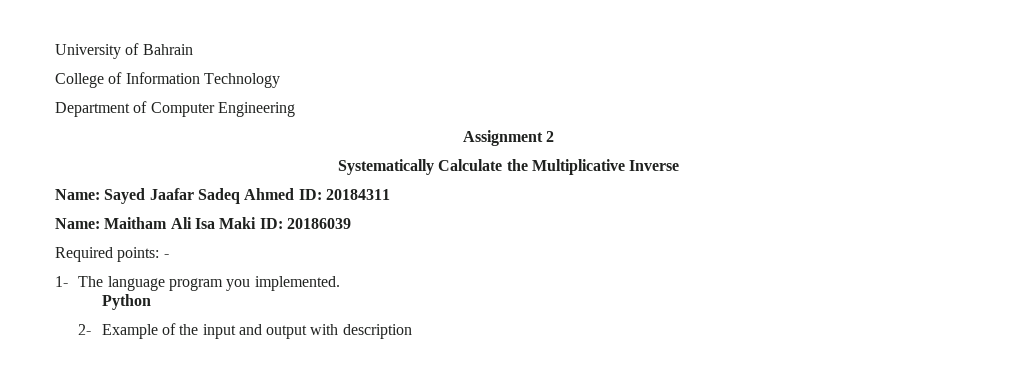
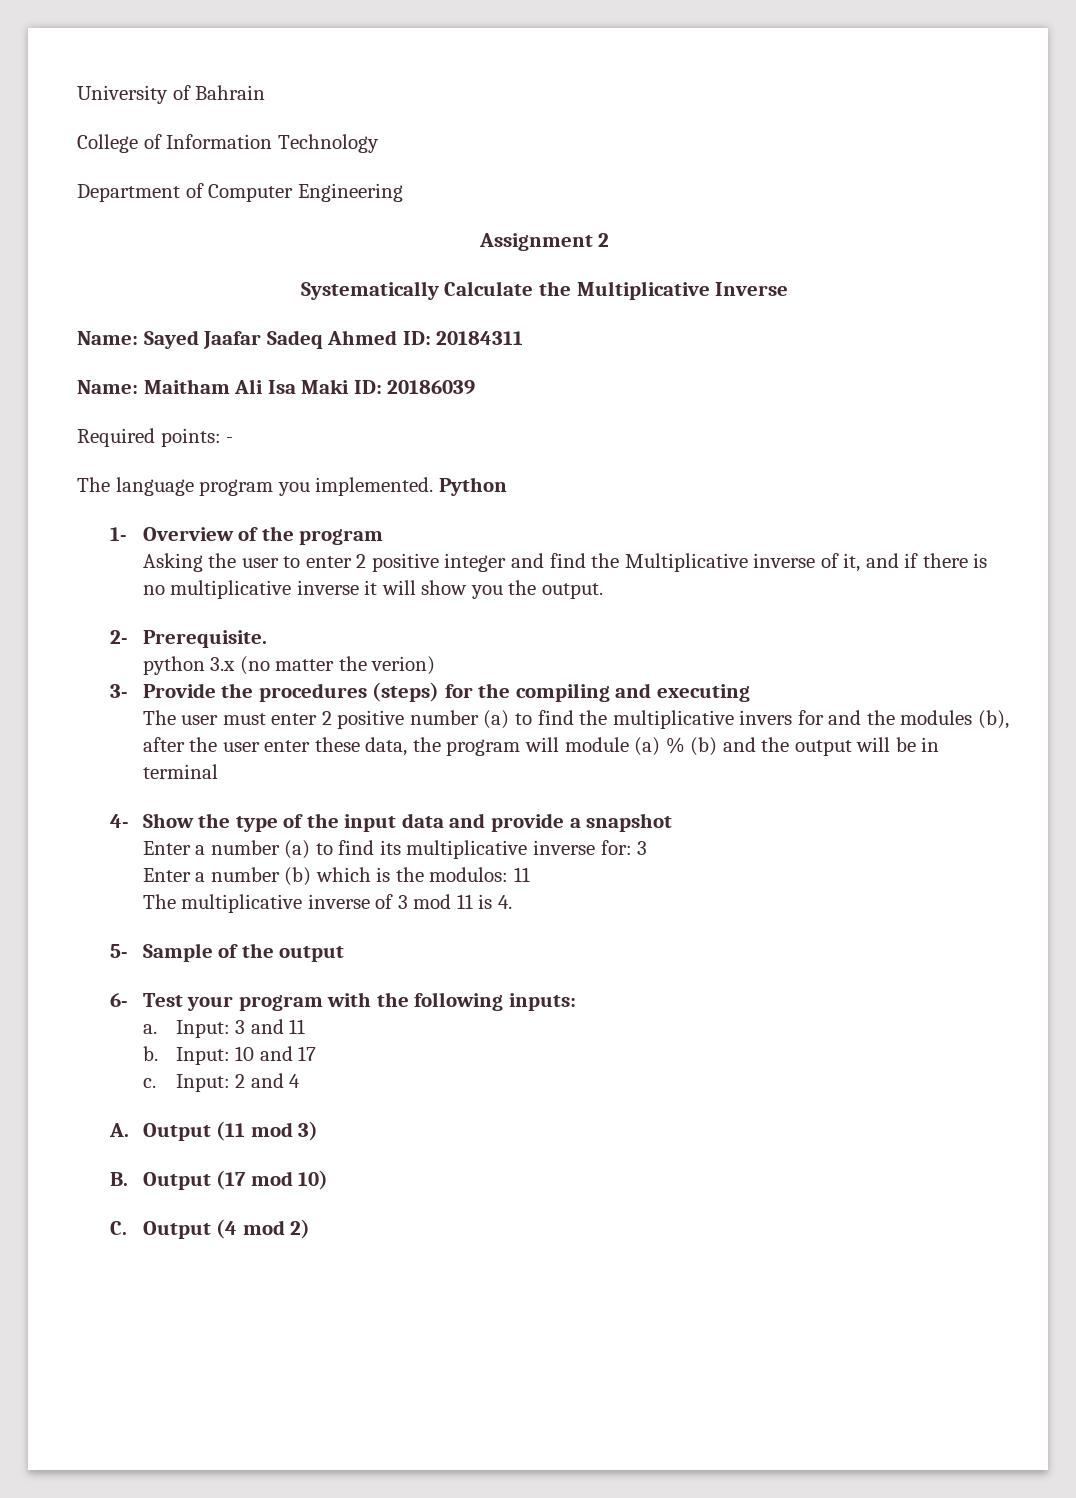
- 1- The language program you implemented.
- Python
+ The language program you implemented. Python
- 2- Example of the input and output with description
+ 1- Overview of the program
+ Asking the user to enter 2 positive integer and find the Multiplicative inverse of it, and if there is no multiplicative inverse it will show you the output.
+ 2- Prerequisite.
+ python 3.x (no matter the verion)
+ 3- Provide the procedures (steps) for the compiling and executing
+ The user must enter 2 positive number (a) to find the multiplicative invers for and the modules (b), after the user enter these data, the program will module (a) % (b) and the output will be in terminal
+ 4- Show the type of the input data and provide a snapshot
+ Enter a number (a) to find its multiplicative inverse for: 3
+ Enter a number (b) which is the modulos: 11
+ The multiplicative inverse of 3 mod 11 is 4.
+ 5- Sample of the output
+ 6- Test your program with the following inputs:
+ a. Input: 3 and 11
+ b. Input: 10 and 17
+ c. Input: 2 and 4
+ A. Output (11 mod 3)
+ B. Output (17 mod 10)
+ C. Output (4 mod 2)

